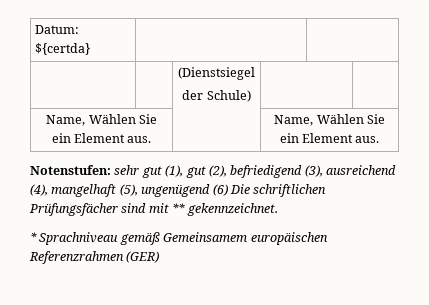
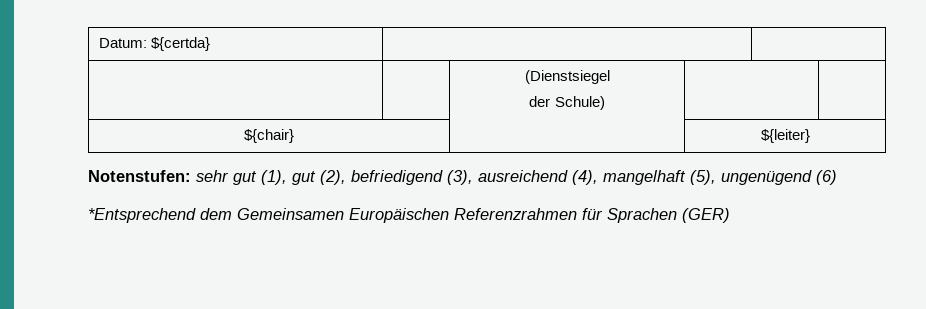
- Name, Wählen Sie ein Element aus. | | Name, Wählen Sie ein Element aus.
+ ${chair} | | ${leiter}
- Notenstufen: sehr gut (1), gut (2), befriedigend (3), ausreichend (4), mangelhaft (5), ungenügend (6) Die schriftlichen Prüfungsfächer sind mit ** gekennzeichnet.
- * Sprachniveau gemäß Gemeinsamem europäischen Referenzrahmen (GER)
+ Notenstufen: sehr gut (1), gut (2), befriedigend (3), ausreichend (4), mangelhaft (5), ungenügend (6)
+ *Entsprechend dem Gemeinsamen Europäischen Referenzrahmen für Sprachen (GER)

